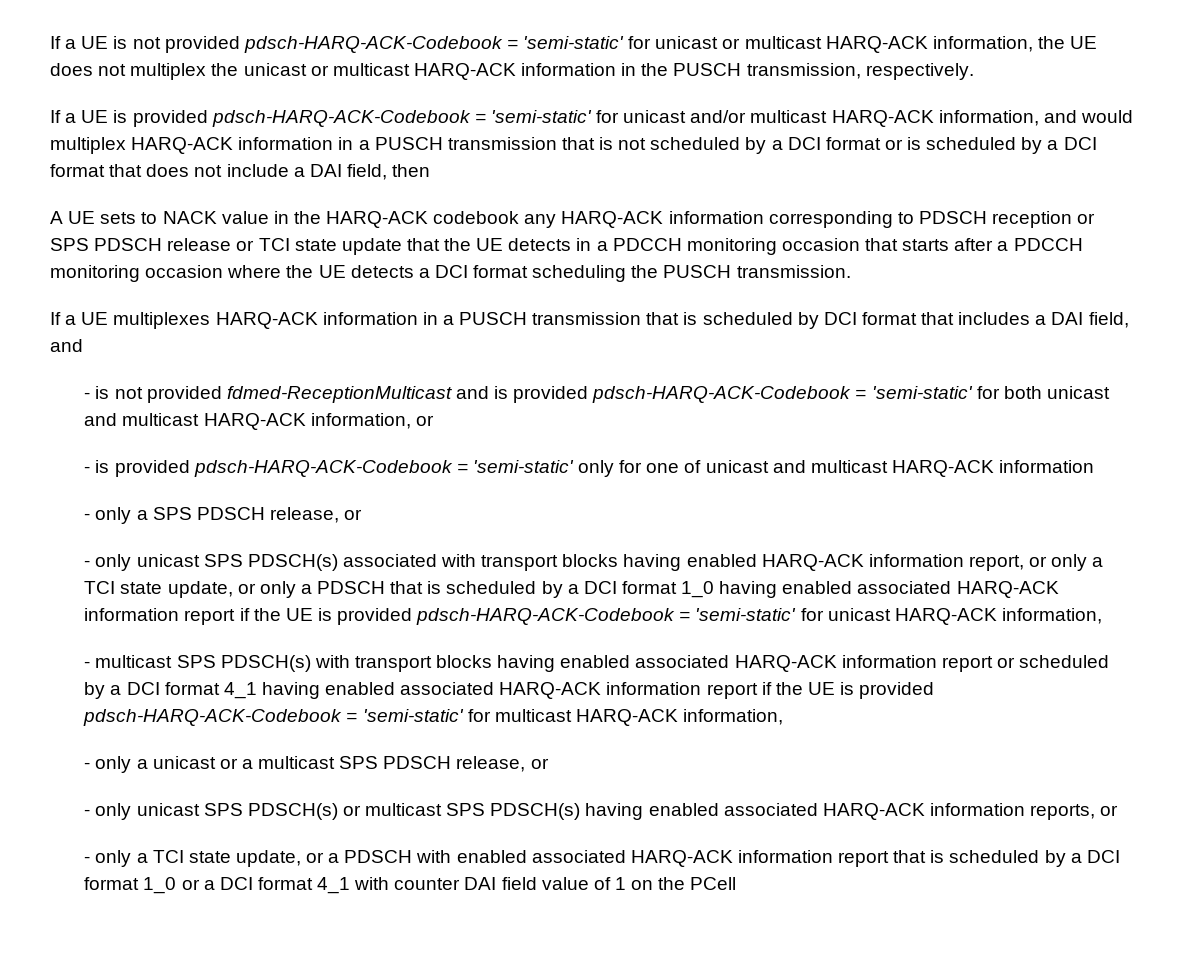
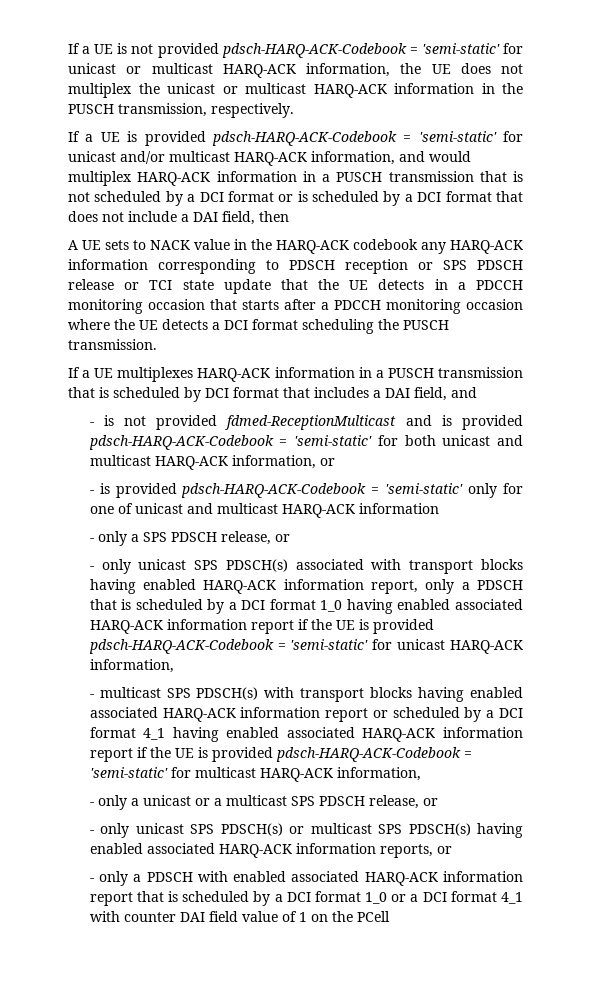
- - only unicast SPS PDSCH(s) associated with transport blocks having enabled HARQ-ACK information report, or only a TCI state update, or only a PDSCH that is scheduled by a DCI format 1_0 having enabled associated HARQ-ACK information report if the UE is provided pdsch-HARQ-ACK-Codebook = 'semi-static' for unicast HARQ-ACK information,
+ - only unicast SPS PDSCH(s) associated with transport blocks having enabled HARQ-ACK information report, only a PDSCH that is scheduled by a DCI format 1_0 having enabled associated HARQ-ACK information report if the UE is provided pdsch-HARQ-ACK-Codebook = 'semi-static' for unicast HARQ-ACK information,
- - only a TCI state update, or a PDSCH with enabled associated HARQ-ACK information report that is scheduled by a DCI format 1_0 or a DCI format 4_1 with counter DAI field value of 1 on the PCell
+ - only a PDSCH with enabled associated HARQ-ACK information report that is scheduled by a DCI format 1_0 or a DCI format 4_1 with counter DAI field value of 1 on the PCell

